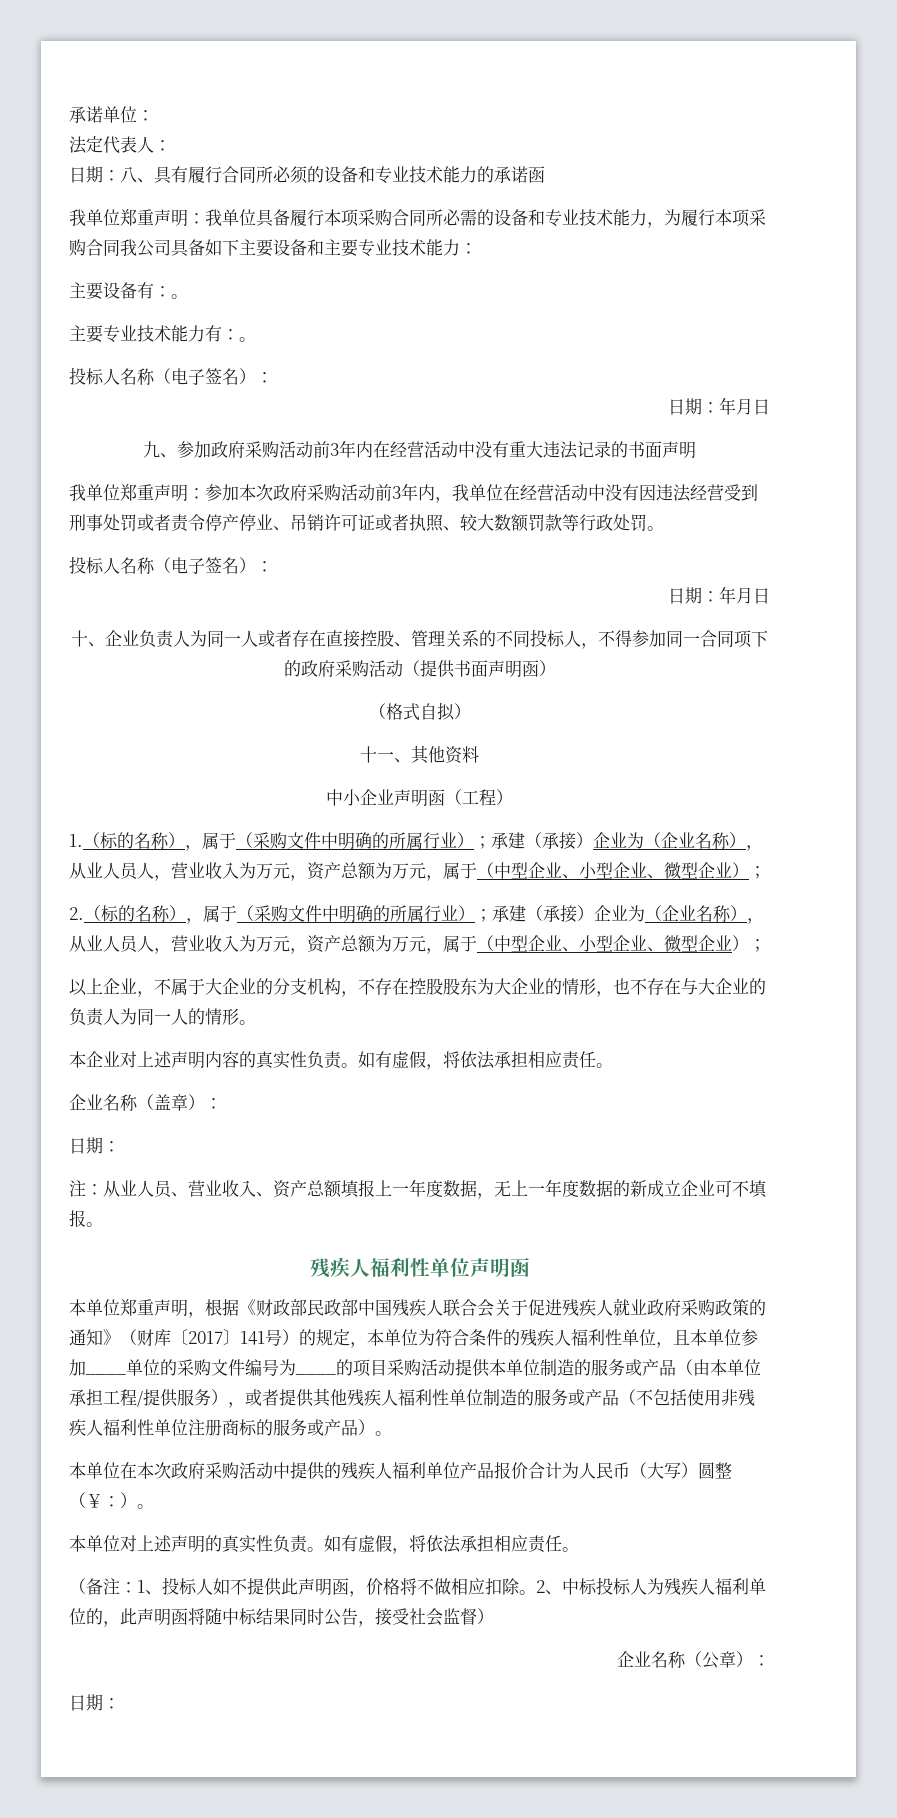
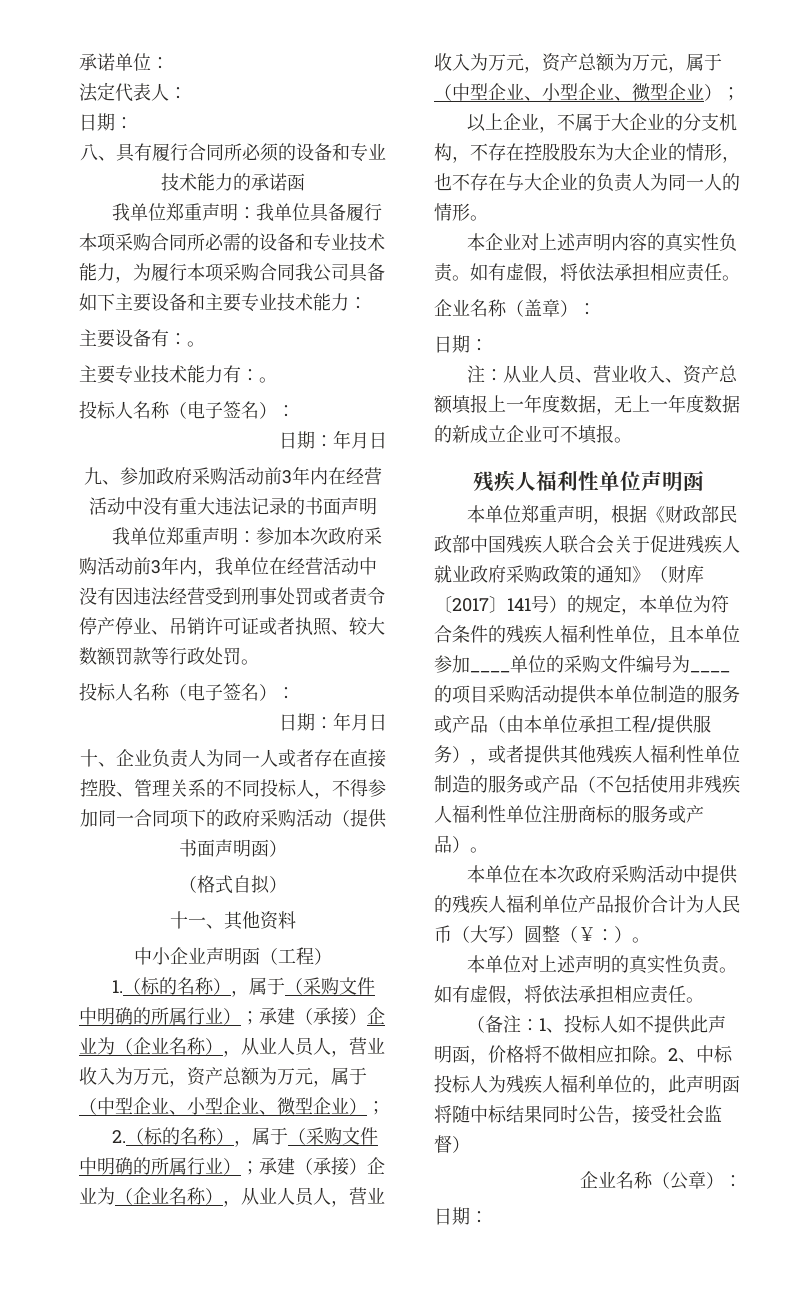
  法定代表人：
- 日期：八、具有履行合同所必须的设备和专业技术能力的承诺函
+ 日期：
+ 八、具有履行合同所必须的设备和专业技术能力的承诺函

